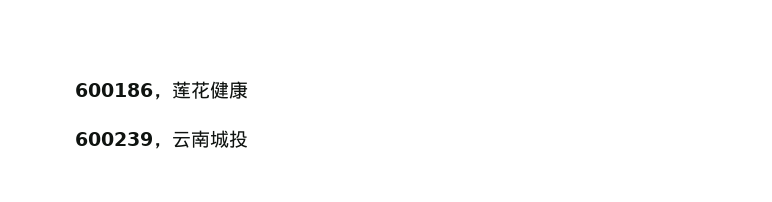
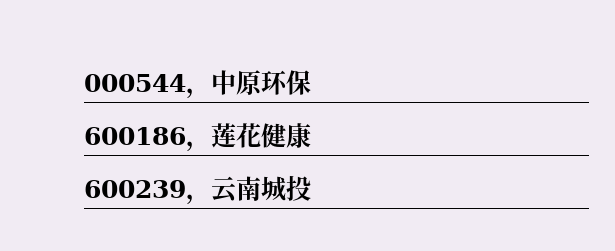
+ 000544，中原环保

